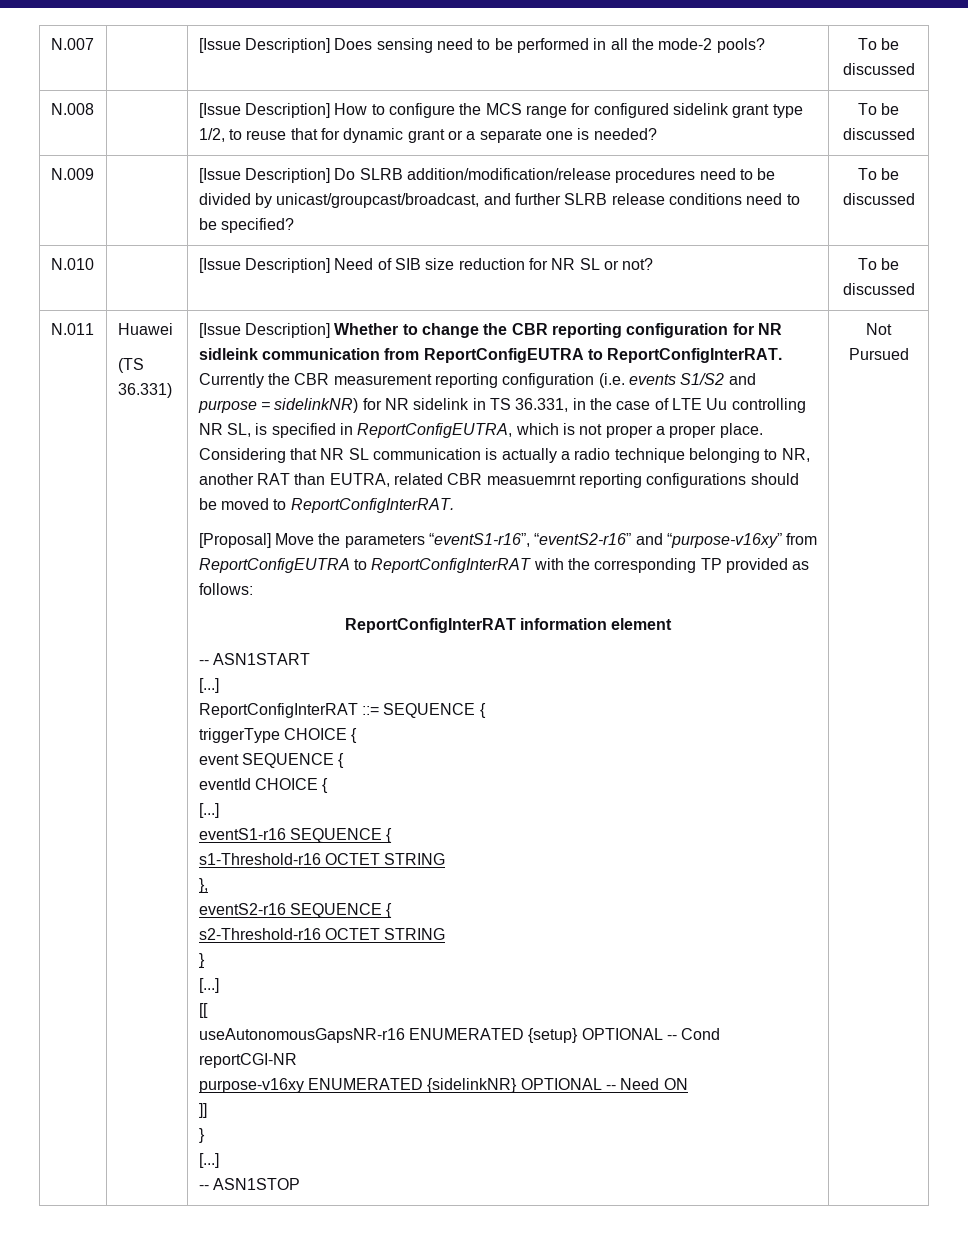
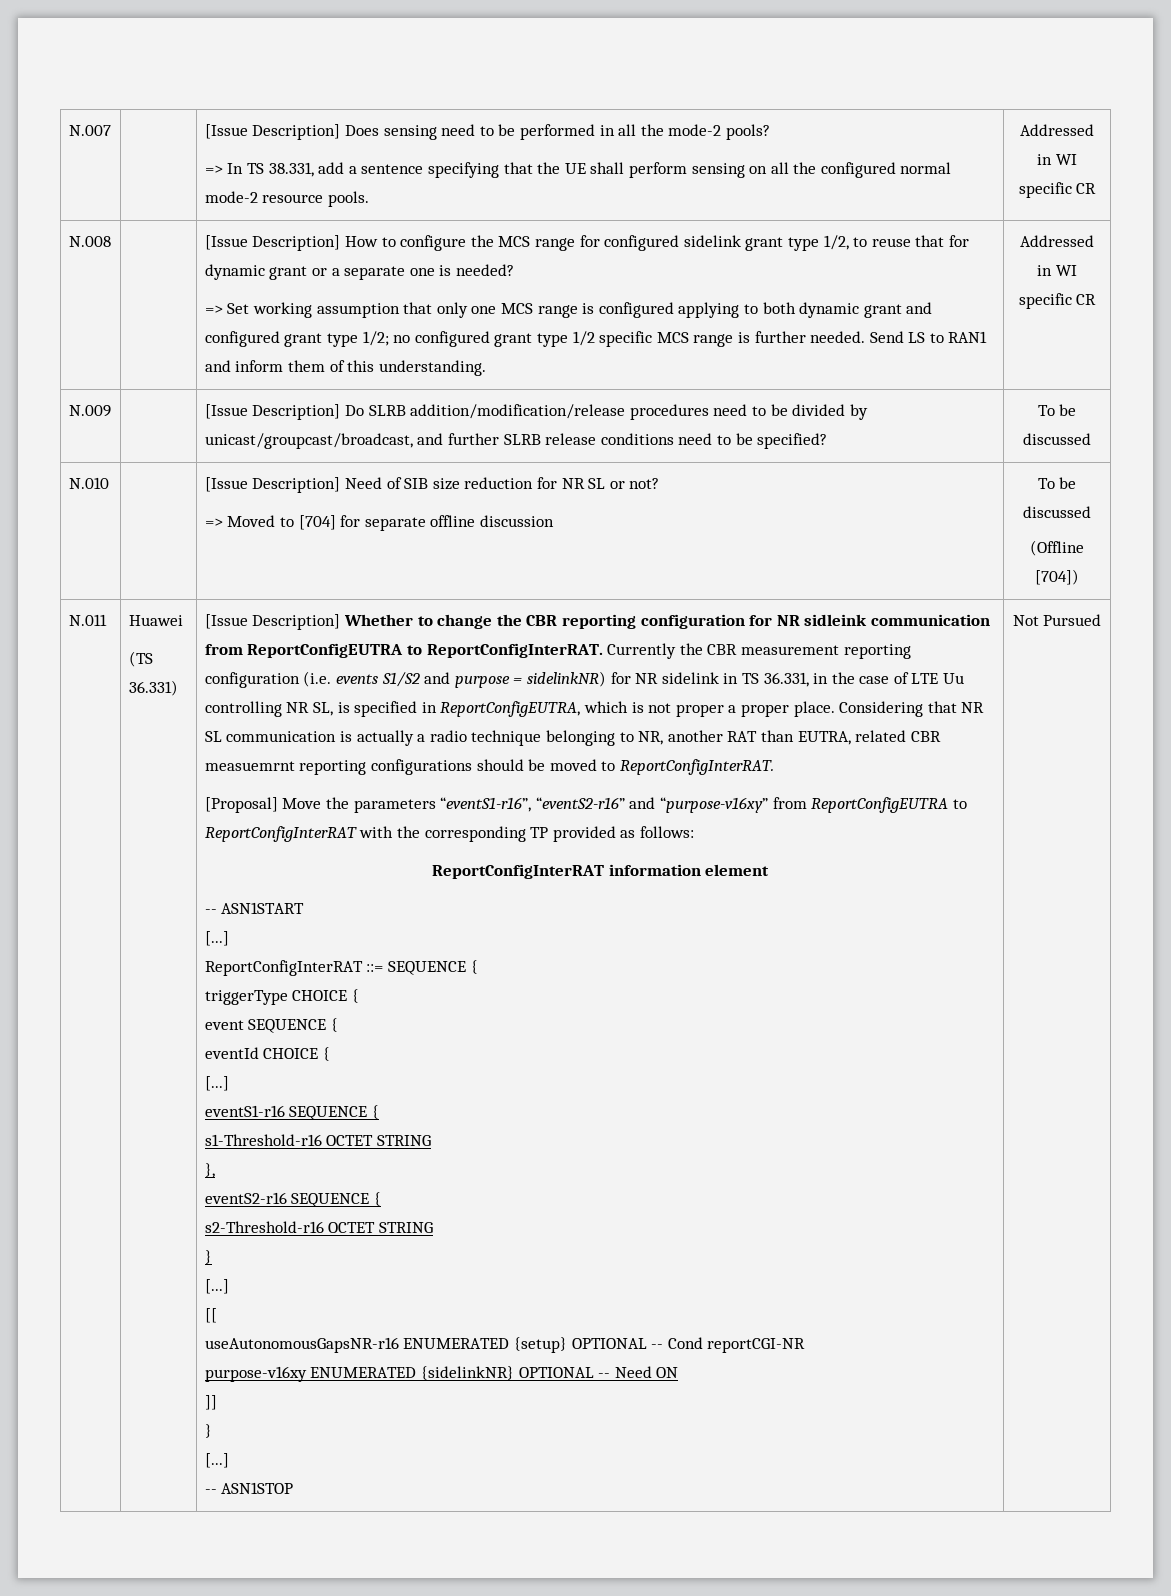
- [Issue Description] Does sensing need to be performed in all the mode-2 pools? | To be discussed
+ [Issue Description] Does sensing need to be performed in all the mode-2 pools?
+ => In TS 38.331, add a sentence specifying that the UE shall perform sensing on all the configured normal mode-2 resource pools. | Addressed in WI specific CR
- [Issue Description] How to configure the MCS range for configured sidelink grant type 1/2, to reuse that for dynamic grant or a separate one is needed? | To be discussed
+ [Issue Description] How to configure the MCS range for configured sidelink grant type 1/2, to reuse that for dynamic grant or a separate one is needed?
+ => Set working assumption that only one MCS range is configured applying to both dynamic grant and configured grant type 1/2; no configured grant type 1/2 specific MCS range is further needed. Send LS to RAN1 and inform them of this understanding. | Addressed in WI specific CR
- N.010 | | [Issue Description] Need of SIB size reduction for NR SL or not? | To be discussed
+ N.010 | | [Issue Description] Need of SIB size reduction for NR SL or not?
+ => Moved to [704] for separate offline discussion | To be discussed
+ (Offline [704])

